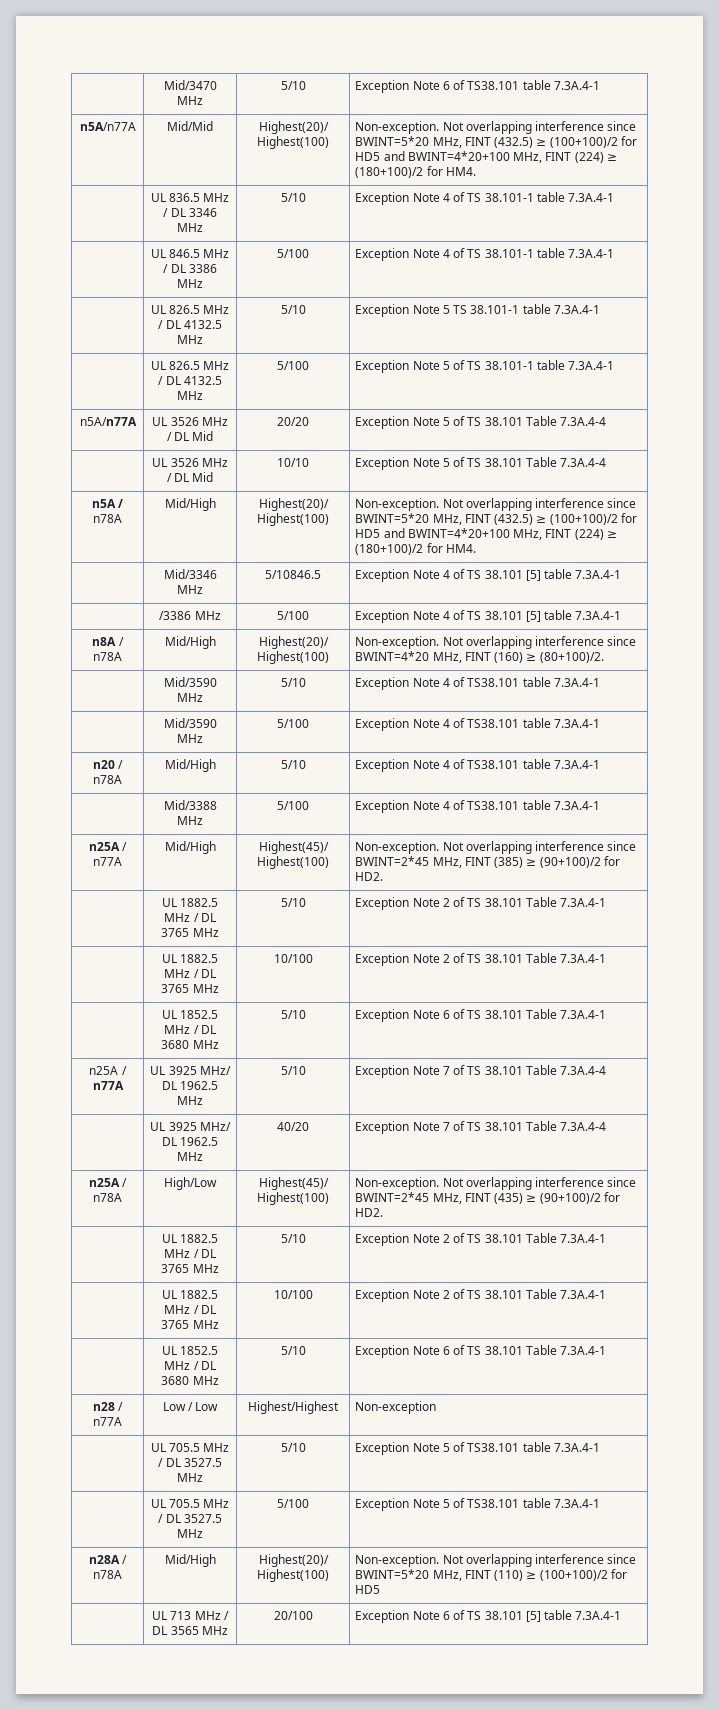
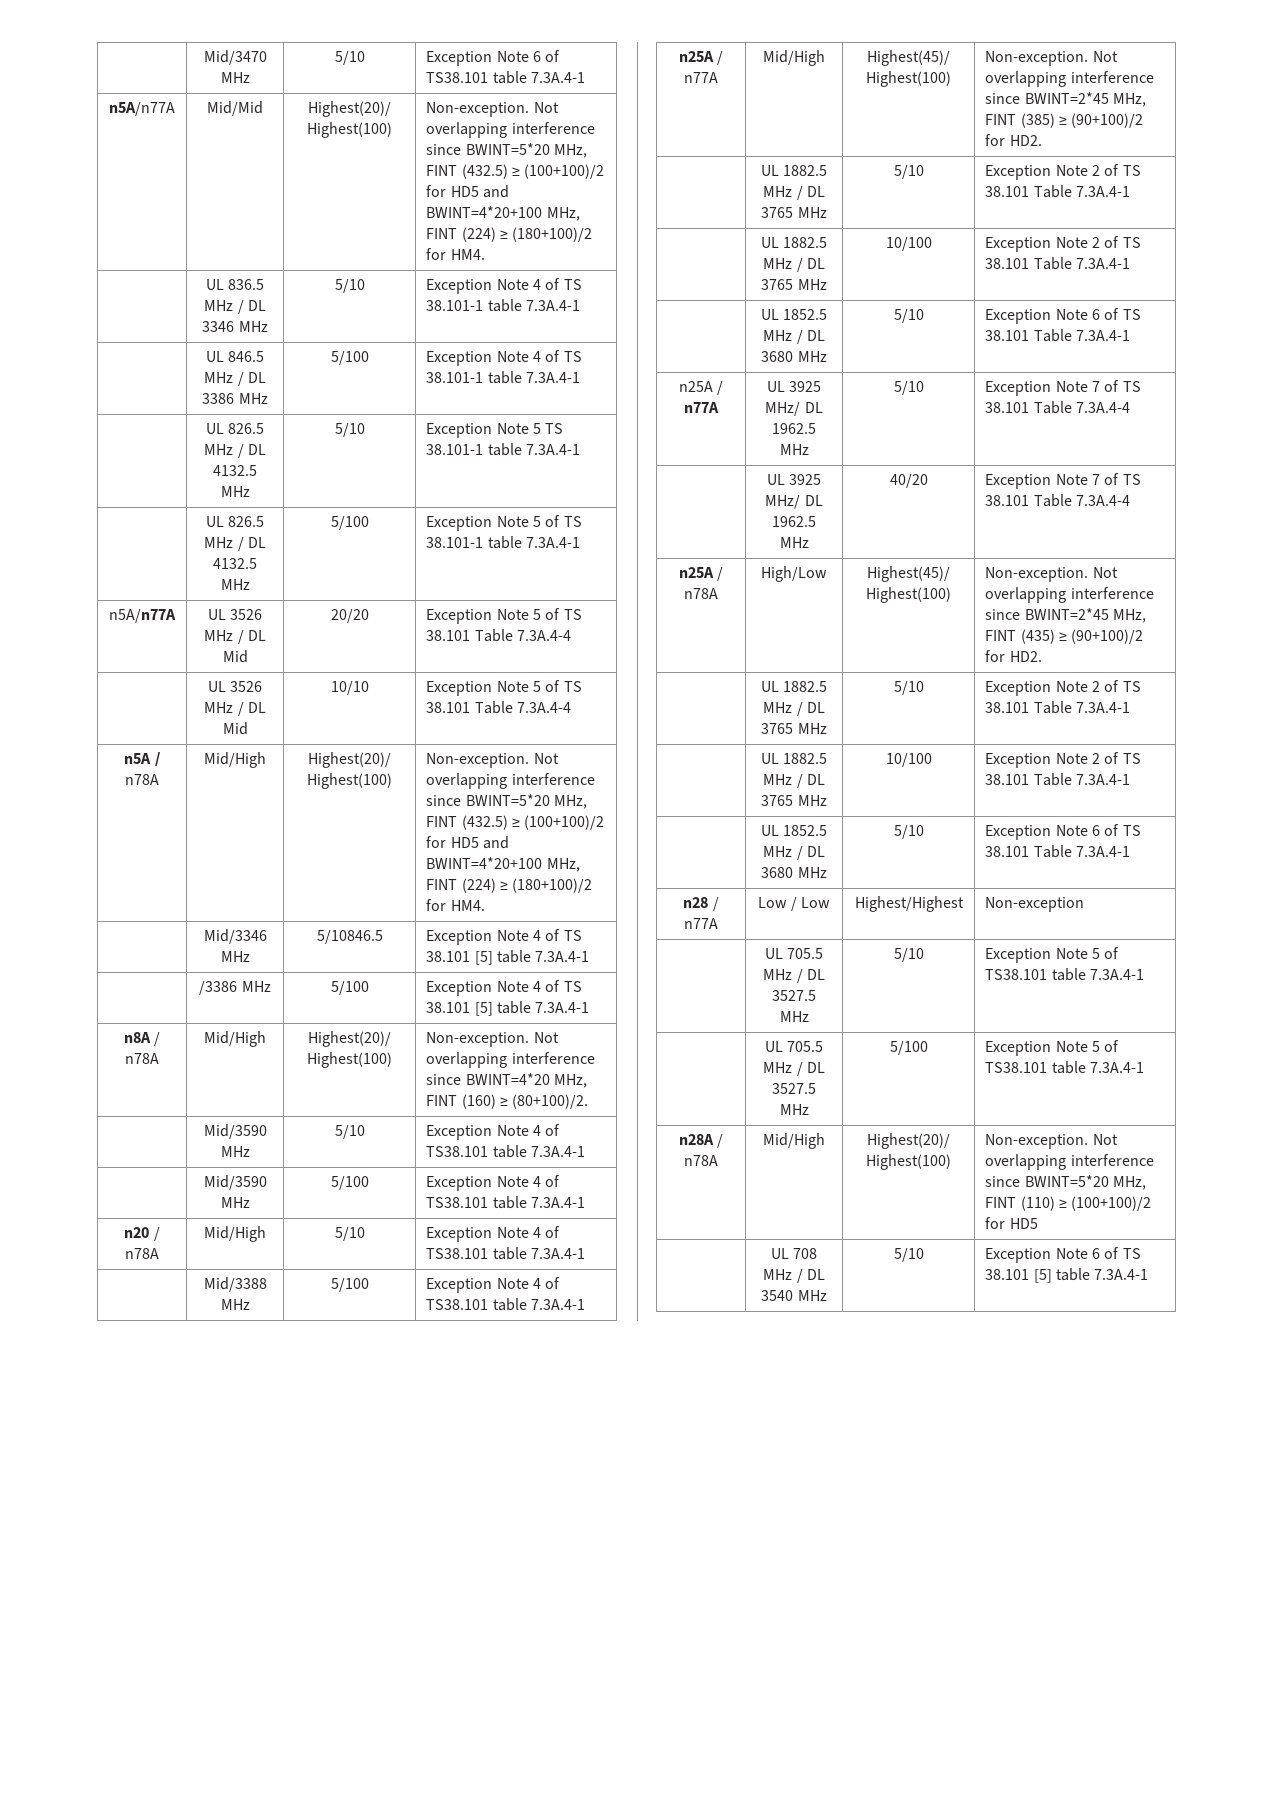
- | UL 713 MHz / DL 3565 MHz | 20/100 | Exception Note 6 of TS 38.101 [5] table 7.3A.4-1
+ | UL 708 MHz / DL 3540 MHz | 5/10 | Exception Note 6 of TS 38.101 [5] table 7.3A.4-1

